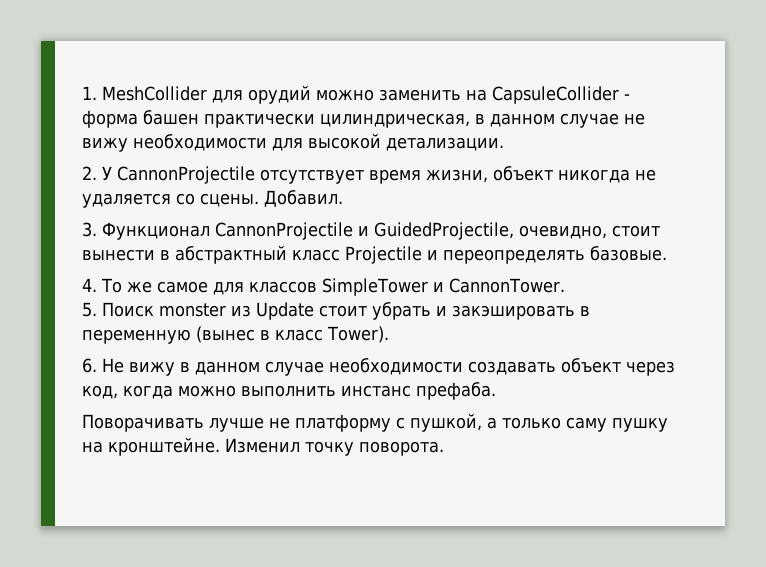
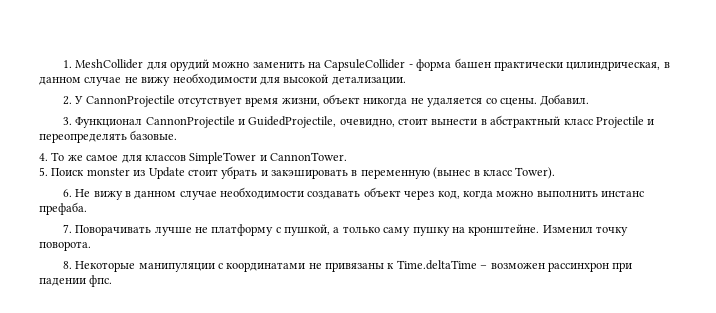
- Поворачивать лучше не платформу с пушкой, а только саму пушку на кронштейне.
+ 7. Поворачивать лучше не платформу с пушкой, а только саму пушку на кронштейне.
+ 8. Некоторые манипуляции с координатами не привязаны к Time.deltaTime – возможен рассинхрон при падении фпс.

